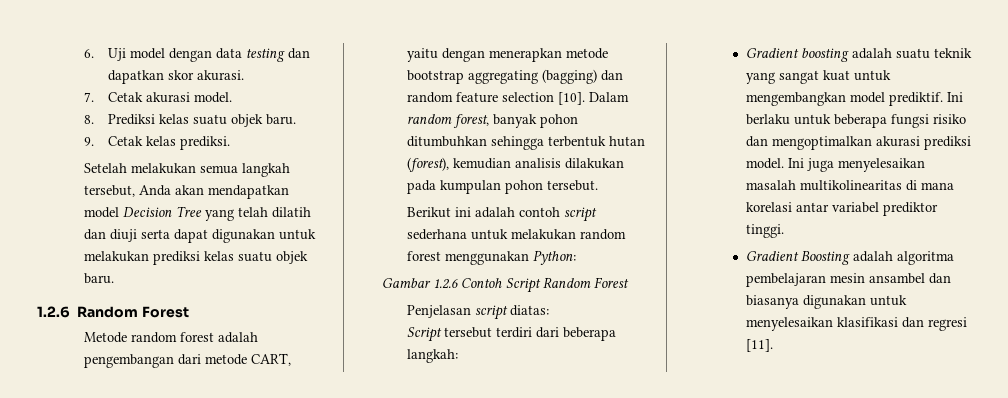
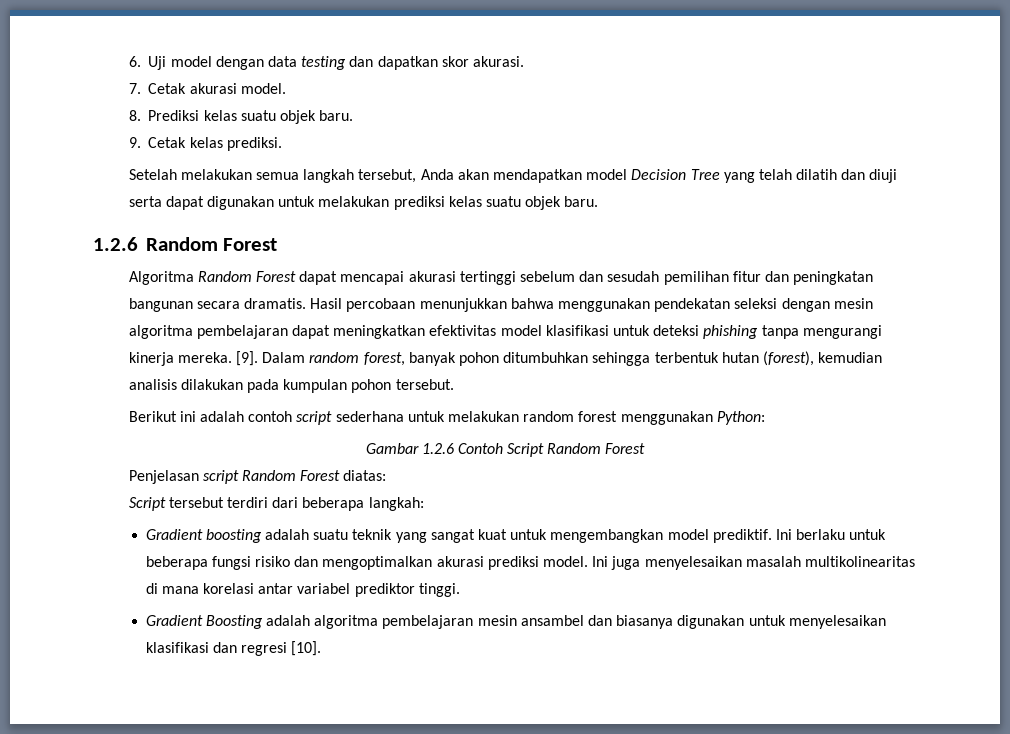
- Metode random forest adalah pengembangan dari metode CART, yaitu dengan menerapkan metode bootstrap aggregating (bagging) dan random feature selection [10].
+ Algoritma Random Forest dapat mencapai akurasi tertinggi sebelum dan sesudah pemilihan fitur dan peningkatan bangunan secara dramatis. Hasil percobaan menunjukkan bahwa menggunakan pendekatan seleksi dengan mesin algoritma pembelajaran dapat meningkatkan efektivitas model klasifikasi untuk deteksi phishing tanpa mengurangi kinerja mereka. [9].
- Penjelasan script diatas:
+ Penjelasan script Random Forest diatas:
- Gradient Boosting adalah algoritma pembelajaran mesin ansambel dan biasanya digunakan untuk menyelesaikan klasifikasi dan regresi [11].
+ Gradient Boosting adalah algoritma pembelajaran mesin ansambel dan biasanya digunakan untuk menyelesaikan klasifikasi dan regresi [10].

